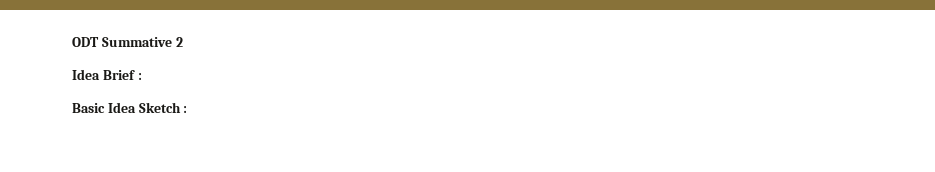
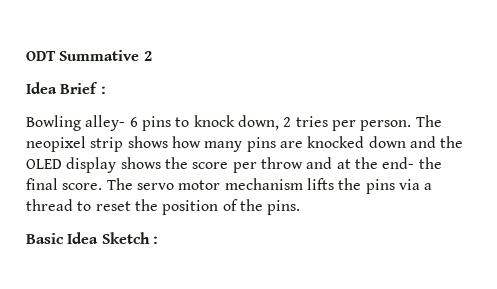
+ Bowling alley- 6 pins to knock down, 2 tries per person. The neopixel strip shows how many pins are knocked down and the OLED display shows the score per throw and at the end- the final score. The servo motor mechanism lifts the pins via a thread to reset the position of the pins.

